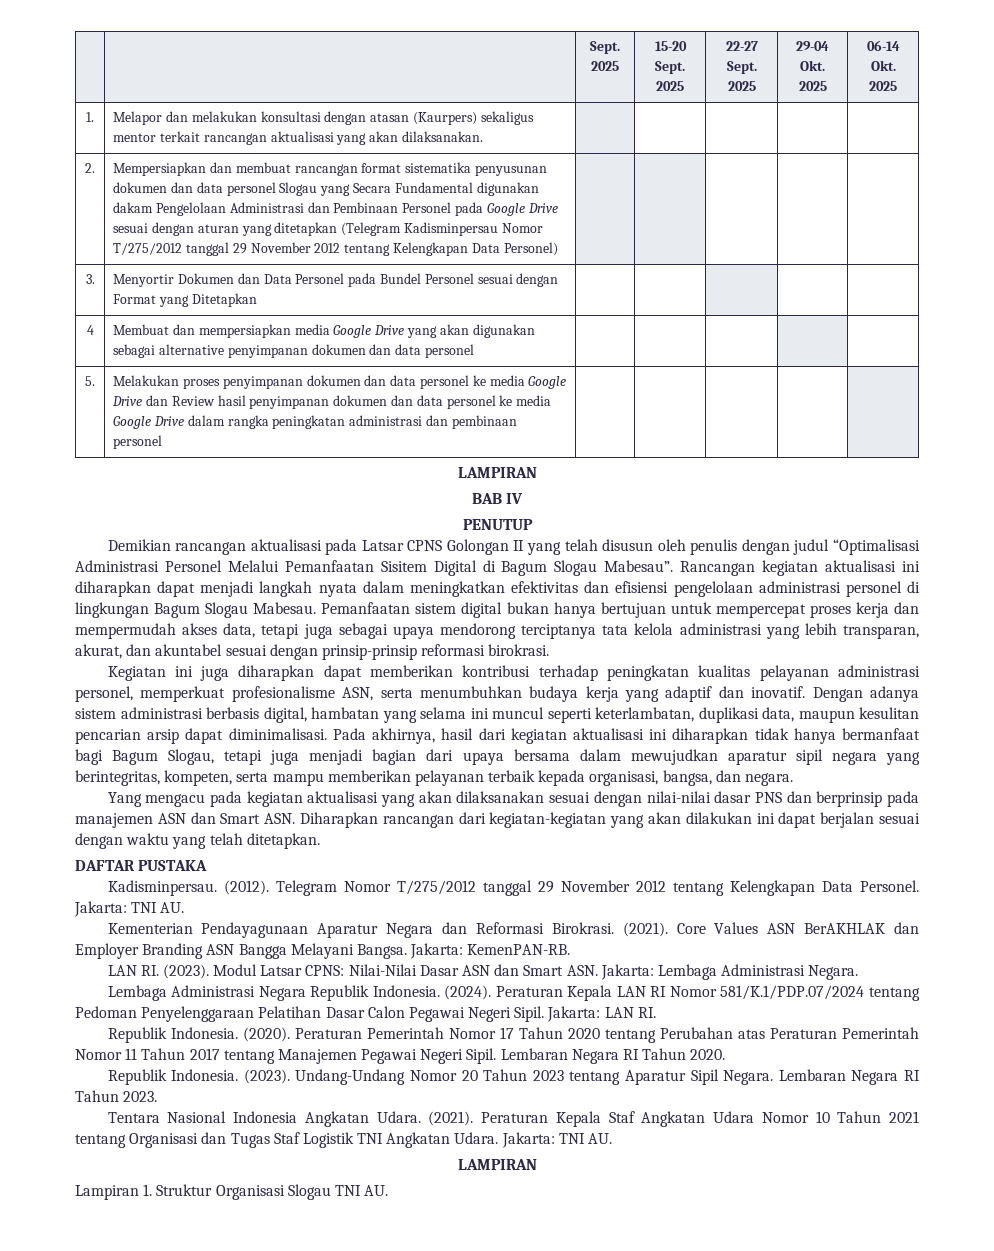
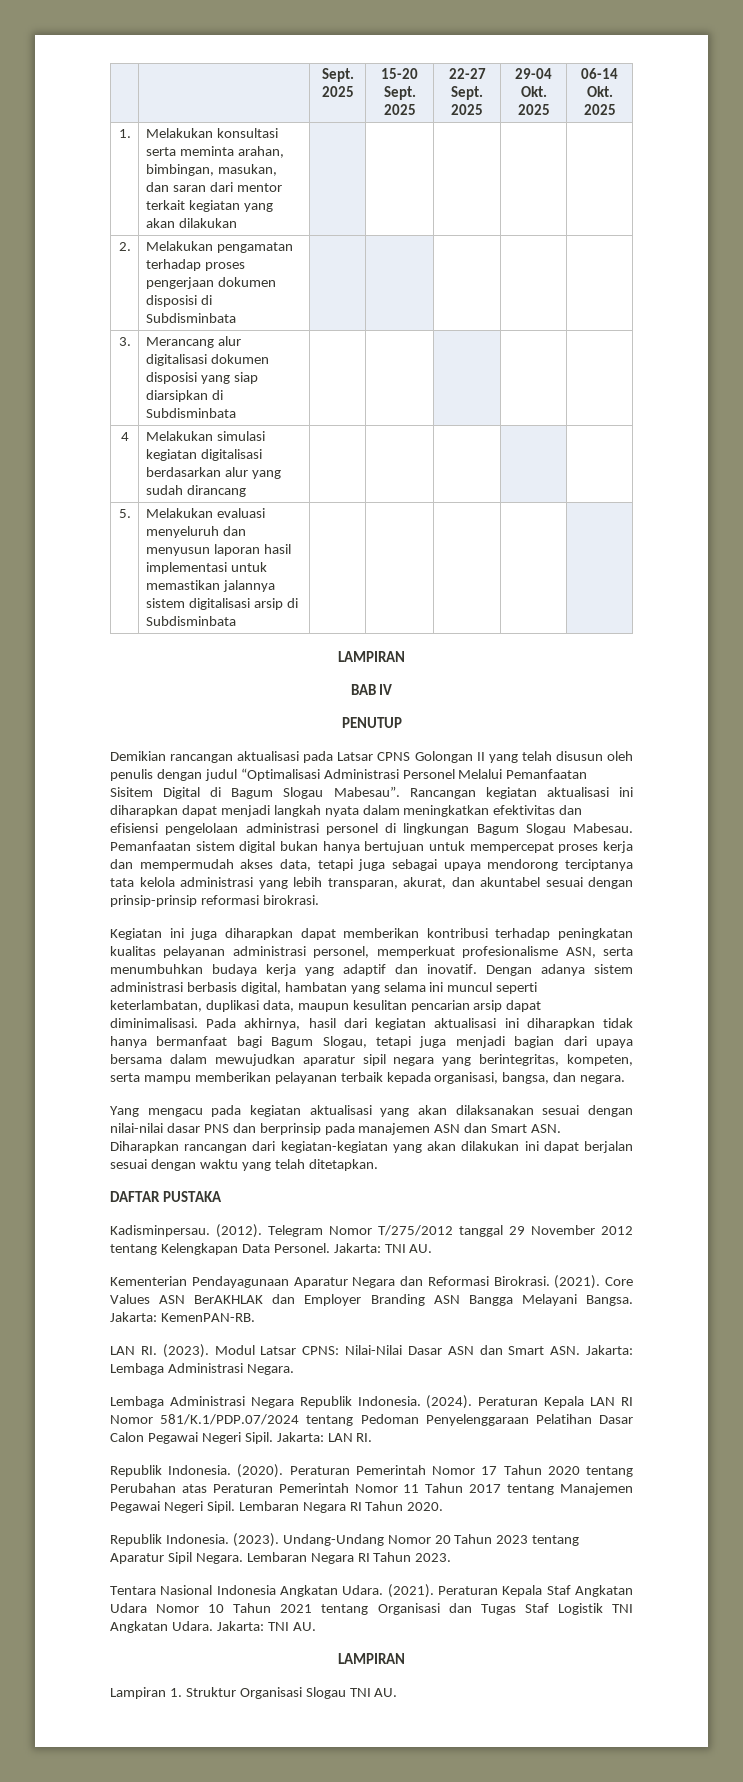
- 1. | Melapor dan melakukan konsultasi dengan atasan (Kaurpers) sekaligus mentor terkait rancangan aktualisasi yang akan dilaksanakan. | | | | |
+ 1. | Melakukan konsultasi serta meminta arahan, bimbingan, masukan, dan saran dari mentor terkait kegiatan yang akan dilakukan | | | | |
- Mempersiapkan dan membuat rancangan format sistematika penyusunan dokumen dan data personel Slogau yang Secara Fundamental digunakan dakam Pengelolaan Administrasi dan Pembinaan Personel pada Google Drive sesuai dengan aturan yang ditetapkan (Telegram Kadisminpersau Nomor T/275/2012 tanggal 29 November 2012 tentang Kelengkapan Data Personel) | | | | |
- 3. | Menyortir Dokumen dan Data Personel pada Bundel Personel sesuai dengan Format yang Ditetapkan | | | | |
- 4 | Membuat dan mempersiapkan media Google Drive yang akan digunakan sebagai alternative penyimpanan dokumen dan data personel | | | | |
- 5. | Melakukan proses penyimpanan dokumen dan data personel ke media Google Drive dan Review hasil penyimpanan dokumen dan data personel ke media Google Drive dalam rangka peningkatan administrasi dan pembinaan personel | | | | |
+ Melakukan pengamatan terhadap proses pengerjaan dokumen disposisi di Subdisminbata | | | | |
+ 3. | Merancang alur digitalisasi dokumen disposisi yang siap diarsipkan di Subdisminbata | | | | |
+ 4 | Melakukan simulasi kegiatan digitalisasi berdasarkan alur yang sudah dirancang | | | | |
+ 5. | Melakukan evaluasi menyeluruh dan menyusun laporan hasil implementasi untuk memastikan jalannya sistem digitalisasi arsip di Subdisminbata | | | | |

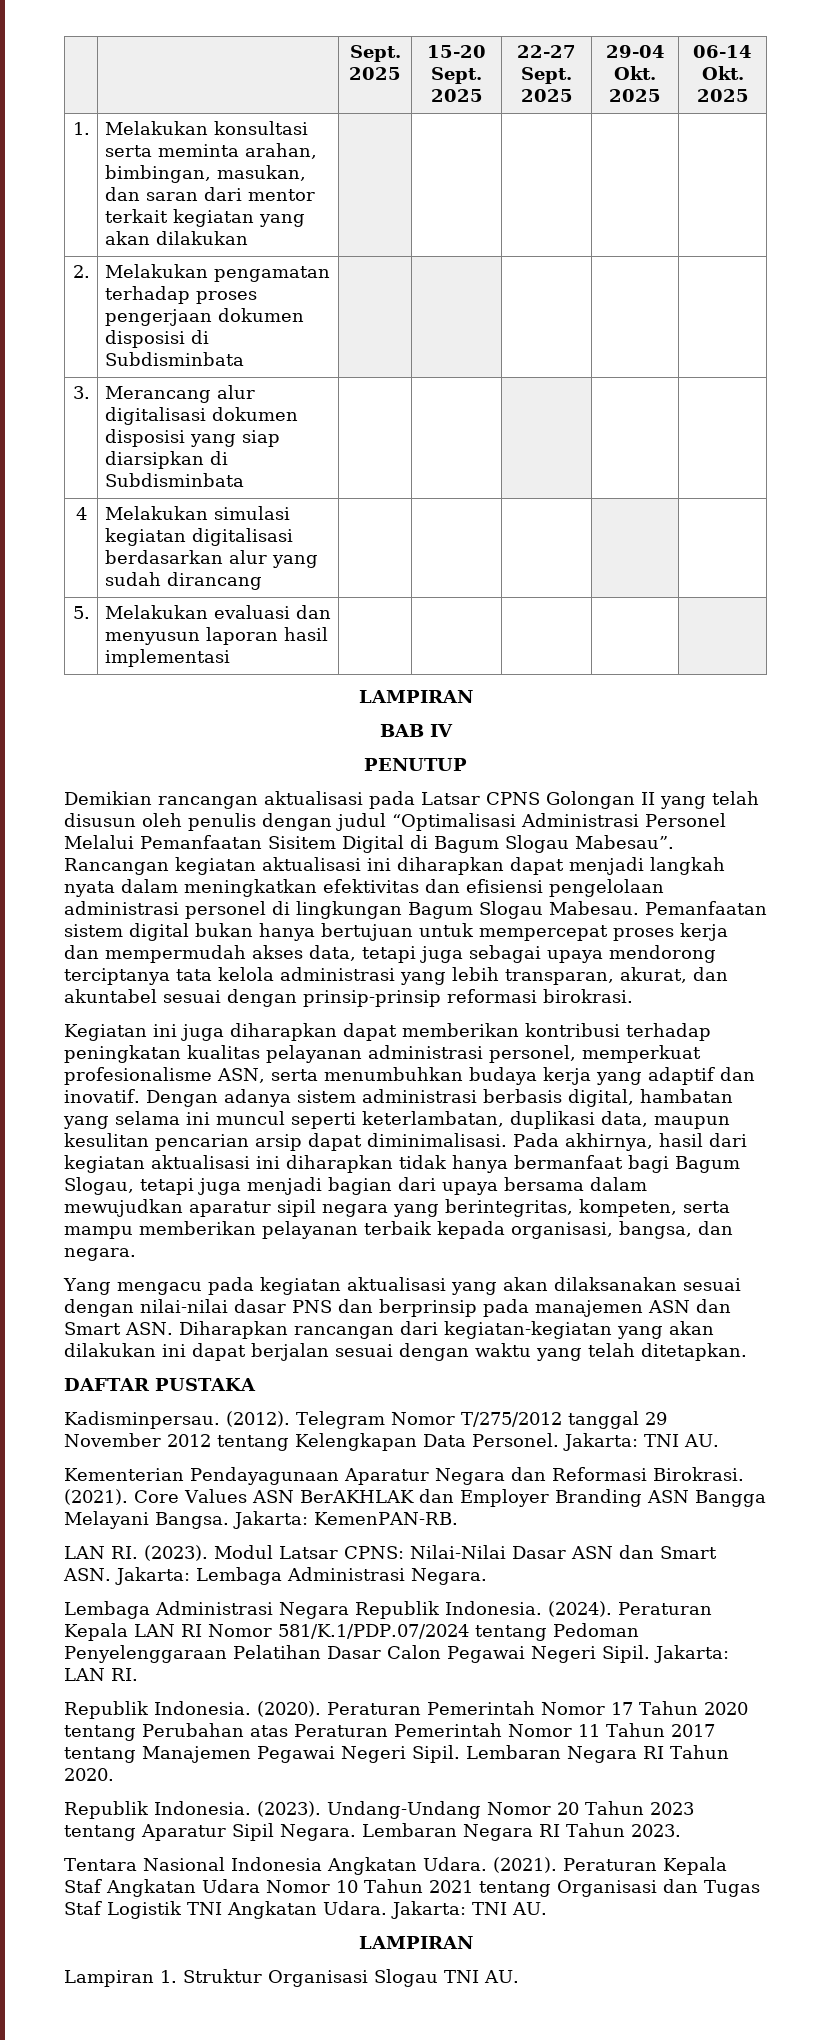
- 5. | Melakukan evaluasi menyeluruh dan menyusun laporan hasil implementasi untuk memastikan jalannya sistem digitalisasi arsip di Subdisminbata | | | | |
+ 5. | Melakukan evaluasi dan menyusun laporan hasil implementasi | | | | |

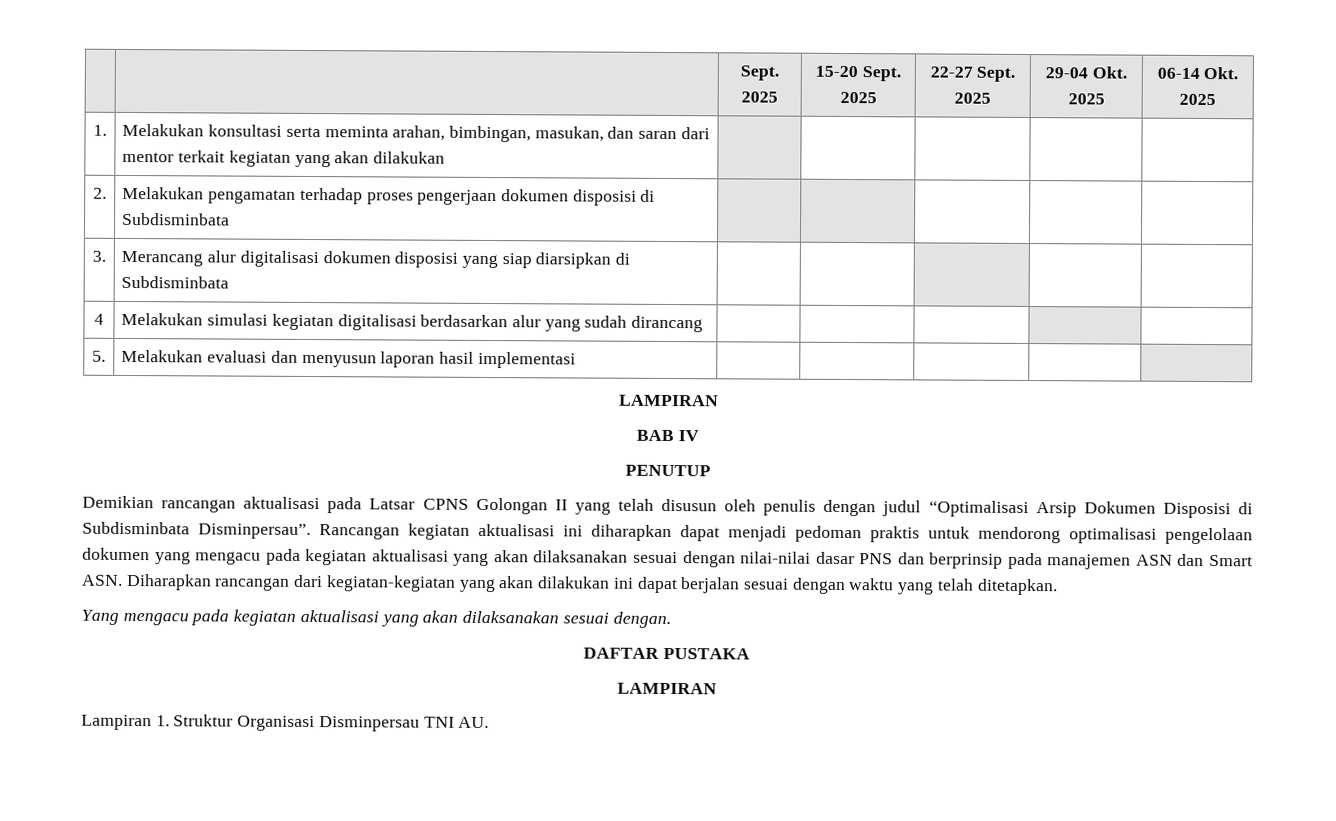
- Demikian rancangan aktualisasi pada Latsar CPNS Golongan II yang telah disusun oleh penulis dengan judul “Optimalisasi Administrasi Personel Melalui Pemanfaatan Sisitem Digital di Bagum Slogau Mabesau”.
+ Demikian rancangan aktualisasi pada Latsar CPNS Golongan II yang telah disusun oleh penulis dengan judul “Optimalisasi Arsip Dokumen Disposisi di Subdisminbata Disminpersau”.
- Rancangan kegiatan aktualisasi ini diharapkan dapat menjadi langkah nyata dalam meningkatkan efektivitas dan efisiensi pengelolaan administrasi personel di lingkungan Bagum Slogau Mabesau. Pemanfaatan sistem digital bukan hanya bertujuan untuk mempercepat proses kerja dan mempermudah akses data, tetapi juga sebagai upaya mendorong terciptanya tata kelola administrasi yang lebih transparan, akurat, dan akuntabel sesuai dengan prinsip-prinsip reformasi birokrasi.
- Kegiatan ini juga diharapkan dapat memberikan kontribusi terhadap peningkatan kualitas pelayanan administrasi personel, memperkuat profesionalisme ASN, serta menumbuhkan budaya kerja yang adaptif dan inovatif. Dengan adanya sistem administrasi berbasis digital, hambatan yang selama ini muncul seperti keterlambatan, duplikasi data, maupun kesulitan pencarian arsip dapat diminimalisasi. Pada akhirnya, hasil dari kegiatan aktualisasi ini diharapkan tidak hanya bermanfaat bagi Bagum Slogau, tetapi juga menjadi bagian dari upaya bersama dalam mewujudkan aparatur sipil negara yang berintegritas, kompeten, serta mampu memberikan pelayanan terbaik kepada organisasi, bangsa, dan negara.
- Yang mengacu pada kegiatan aktualisasi yang akan dilaksanakan sesuai dengan nilai-nilai dasar PNS dan berprinsip pada manajemen ASN dan Smart ASN. Diharapkan rancangan dari kegiatan-kegiatan yang akan dilakukan ini dapat berjalan sesuai dengan waktu yang telah ditetapkan.
+ Rancangan kegiatan aktualisasi ini diharapkan dapat menjadi pedoman praktis untuk mendorong optimalisasi pengelolaan dokumen yang mengacu pada kegiatan aktualisasi yang akan dilaksanakan sesuai dengan nilai-nilai dasar PNS dan berprinsip pada manajemen ASN dan Smart ASN. Diharapkan rancangan dari kegiatan-kegiatan yang akan dilakukan ini dapat berjalan sesuai dengan waktu yang telah ditetapkan.
+ Yang mengacu pada kegiatan aktualisasi yang akan dilaksanakan sesuai dengan.
  DAFTAR PUSTAKA
- Kadisminpersau. (2012). Telegram Nomor T/275/2012 tanggal 29 November 2012 tentang Kelengkapan Data Personel. Jakarta: TNI AU.
- Kementerian Pendayagunaan Aparatur Negara dan Reformasi Birokrasi. (2021). Core Values ASN BerAKHLAK dan Employer Branding ASN Bangga Melayani Bangsa. Jakarta: KemenPAN-RB.
- LAN RI. (2023). Modul Latsar CPNS: Nilai-Nilai Dasar ASN dan Smart ASN. Jakarta: Lembaga Administrasi Negara.
- Lembaga Administrasi Negara Republik Indonesia. (2024). Peraturan Kepala LAN RI Nomor 581/K.1/PDP.07/2024 tentang Pedoman Penyelenggaraan Pelatihan Dasar Calon Pegawai Negeri Sipil. Jakarta: LAN RI.
- Republik Indonesia. (2020). Peraturan Pemerintah Nomor 17 Tahun 2020 tentang Perubahan atas Peraturan Pemerintah Nomor 11 Tahun 2017 tentang Manajemen Pegawai Negeri Sipil. Lembaran Negara RI Tahun 2020.
- Republik Indonesia. (2023). Undang-Undang Nomor 20 Tahun 2023 tentang Aparatur Sipil Negara. Lembaran Negara RI Tahun 2023.
- Tentara Nasional Indonesia Angkatan Udara. (2021). Peraturan Kepala Staf Angkatan Udara Nomor 10 Tahun 2021 tentang Organisasi dan Tugas Staf Logistik TNI Angkatan Udara. Jakarta: TNI AU.
- Lampiran 1. Struktur Organisasi Slogau TNI AU.
+ Lampiran 1. Struktur Organisasi Disminpersau TNI AU.

